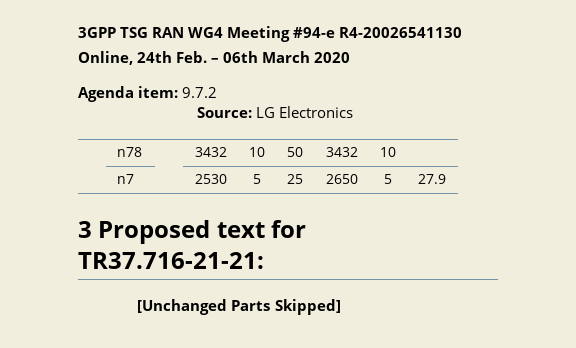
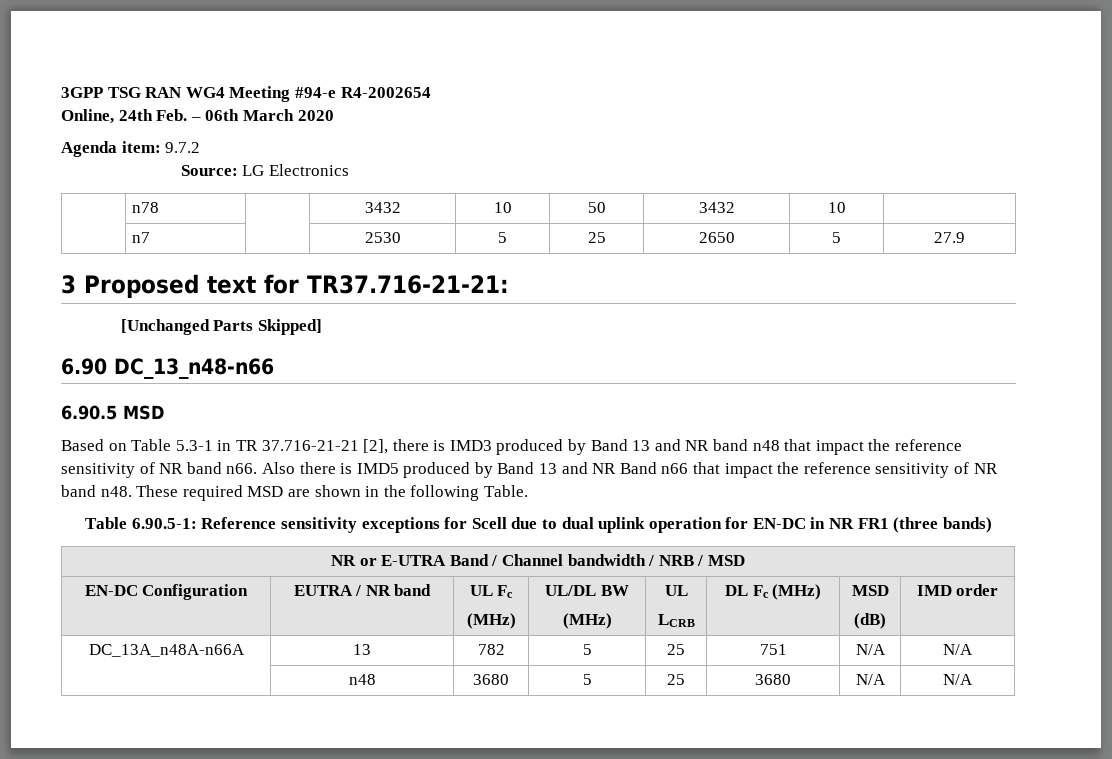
- 3GPP TSG RAN WG4 Meeting #94-e R4-20026541130
+ 3GPP TSG RAN WG4 Meeting #94-e R4-2002654
+ 6.90 DC_13_n48-n66
+ 6.90.5 MSD
+ Based on Table 5.3-1 in TR 37.716-21-21 [2], there is IMD3 produced by Band 13 and NR band n48 that impact the reference sensitivity of NR band n66. Also there is IMD5 produced by Band 13 and NR Band n66 that impact the reference sensitivity of NR band n48. These required MSD are shown in the following Table.
+ Table 6.90.5-1: Reference sensitivity exceptions for Scell due to dual uplink operation for EN-DC in NR FR1 (three bands)
+ NR or E-UTRA Band / Channel bandwidth / NRB / MSD
+ EN-DC Configuration | EUTRA / NR band | UL Fc
+ (MHz) | UL/DL BW
+ (MHz) | UL
+ LCRB | DL Fc (MHz) | MSD
+ (dB) | IMD order
+ DC_13A_n48A-n66A | 13 | 782 | 5 | 25 | 751 | N/A | N/A
+ | n48 | 3680 | 5 | 25 | 3680 | N/A | N/A

